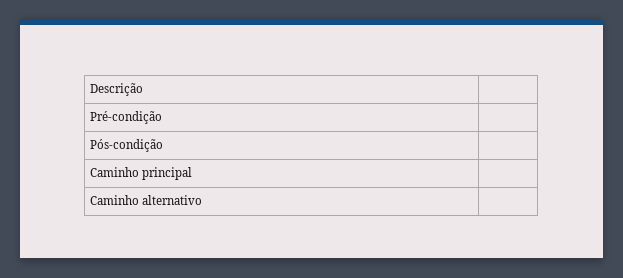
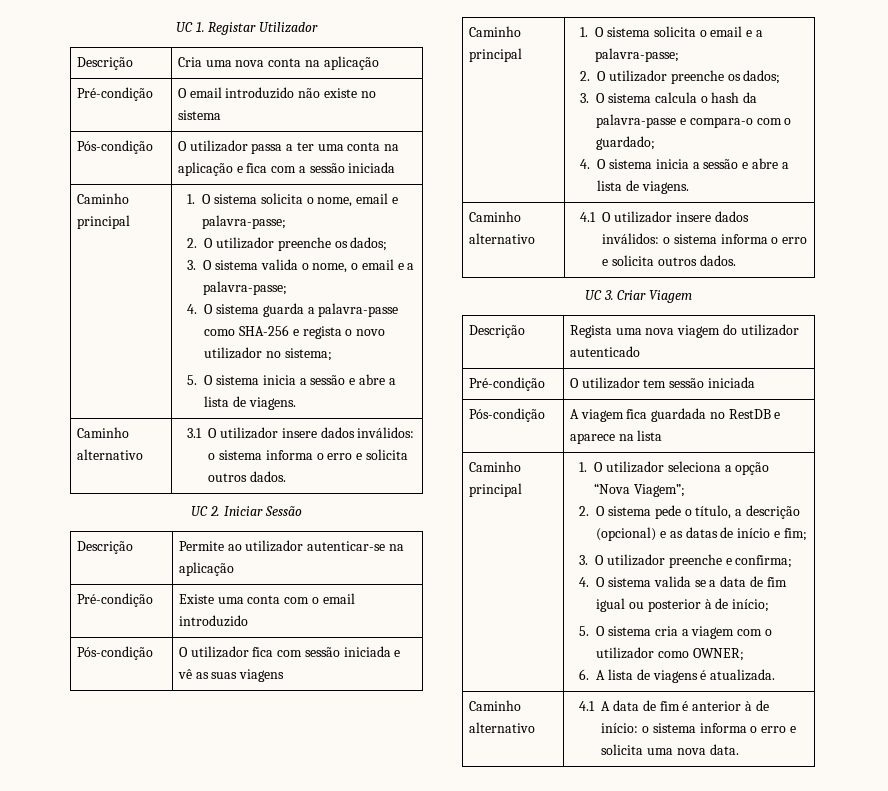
- Descrição |
- Pré-condição |
- Pós-condição |
- Caminho principal |
- Caminho alternativo |
+ UC 1. Registar Utilizador
+ Descrição | Cria uma nova conta na aplicação
+ Pré-condição | O email introduzido não existe no sistema
+ Pós-condição | O utilizador passa a ter uma conta na aplicação e fica com a sessão iniciada
+ Caminho principal | 1. O sistema solicita o nome, email e palavra-passe;
+ 2. O utilizador preenche os dados;
+ 3. O sistema valida o nome, o email e a palavra-passe;
+ 4. O sistema guarda a palavra-passe como SHA-256 e regista o novo utilizador no sistema;
+ 5. O sistema inicia a sessão e abre a lista de viagens.
+ Caminho alternativo | 3.1 O utilizador insere dados inválidos: o sistema informa o erro e solicita outros dados.
+ UC 2. Iniciar Sessão
+ Descrição | Permite ao utilizador autenticar-se na aplicação
+ Pré-condição | Existe uma conta com o email introduzido
+ Pós-condição | O utilizador fica com sessão iniciada e vê as suas viagens
+ Caminho principal | 1. O sistema solicita o email e a palavra-passe;
+ 2. O utilizador preenche os dados;
+ 3. O sistema calcula o hash da palavra-passe e compara-o com o guardado;
+ 4. O sistema inicia a sessão e abre a lista de viagens.
+ Caminho alternativo | 4.1 O utilizador insere dados inválidos: o sistema informa o erro e solicita outros dados.
+ UC 3. Criar Viagem
+ Descrição | Regista uma nova viagem do utilizador autenticado
+ Pré-condição | O utilizador tem sessão iniciada
+ Pós-condição | A viagem fica guardada no RestDB e aparece na lista
+ Caminho principal | 1. O utilizador seleciona a opção “Nova Viagem”;
+ 2. O sistema pede o título, a descrição (opcional) e as datas de início e fim;
+ 3. O utilizador preenche e confirma;
+ 4. O sistema valida se a data de fim igual ou posterior à de início;
+ 5. O sistema cria a viagem com o utilizador como OWNER;
+ 6. A lista de viagens é atualizada.
+ Caminho alternativo | 4.1 A data de fim é anterior à de início: o sistema informa o erro e solicita uma nova data.

